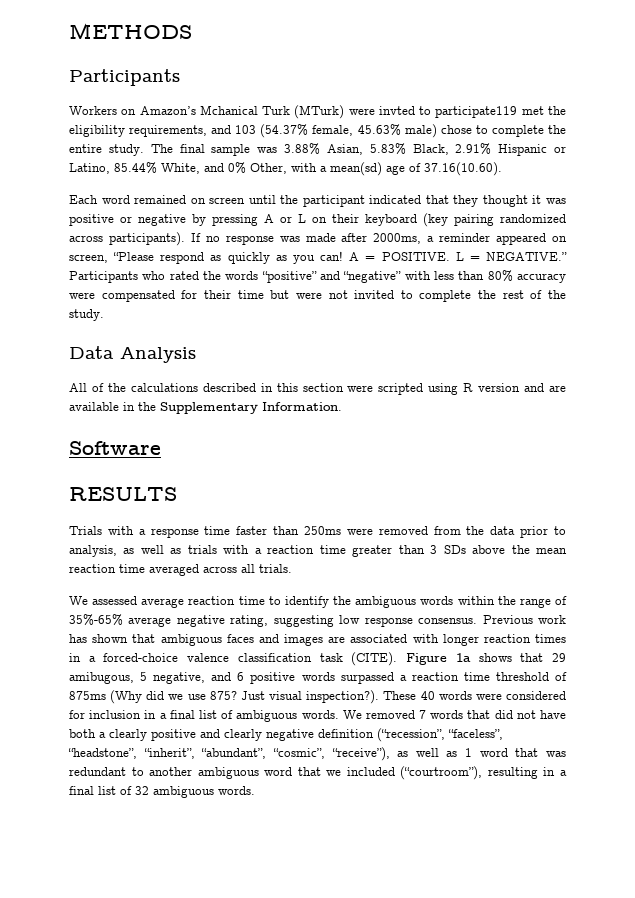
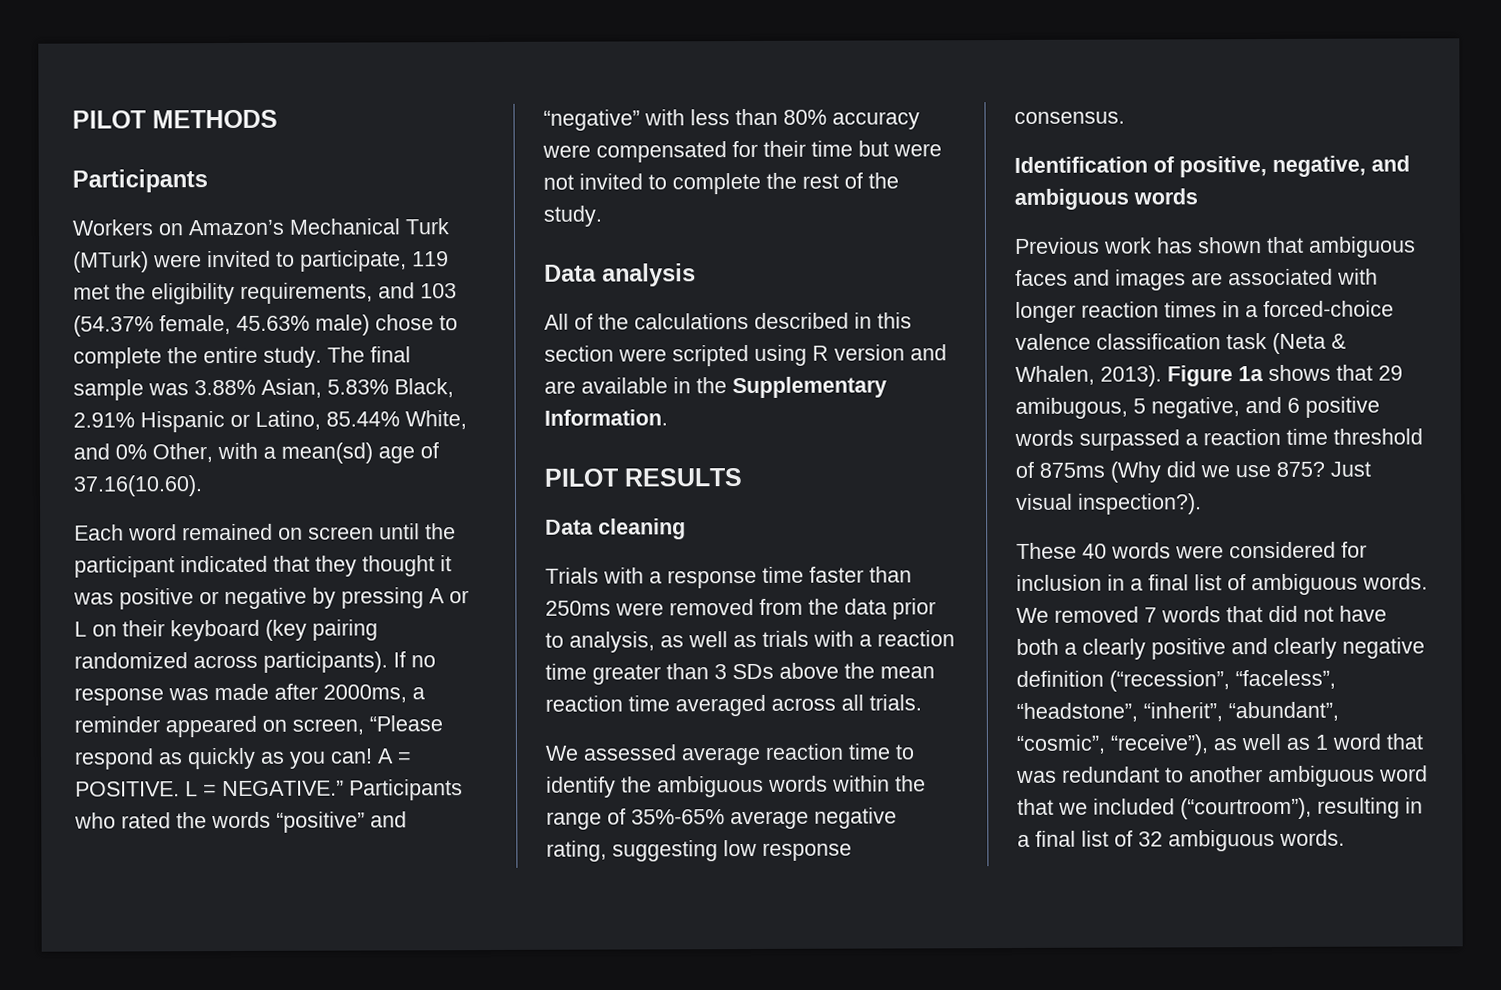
- METHODS
+ PILOT METHODS
- Workers on Amazon’s Mchanical Turk (MTurk) were invted to participate119 met the eligibility requirements, and 103 (54.37% female, 45.63% male) chose to complete the entire study.
+ Workers on Amazon’s Mechanical Turk (MTurk) were invited to participate, 119 met the eligibility requirements, and 103 (54.37% female, 45.63% male) chose to complete the entire study.
- Data Analysis
+ Data analysis
- Software
- RESULTS
+ PILOT RESULTS
+ Data cleaning
- We assessed average reaction time to identify the ambiguous words within the range of 35%-65% average negative rating, suggesting low response consensus. Previous work has shown that ambiguous faces and images are associated with longer reaction times in a forced-choice valence classification task (CITE).
+ We assessed average reaction time to identify the ambiguous words within the range of 35%-65% average negative rating, suggesting low response consensus.
+ Identification of positive, negative, and ambiguous words
+ Previous work has shown that ambiguous faces and images are associated with longer reaction times in a forced-choice valence classification task (Neta & Whalen, 2013).
- Just visual inspection?). These 40 words were considered for inclusion in a final list of ambiguous words.
+ Just visual inspection?).
+ These 40 words were considered for inclusion in a final list of ambiguous words.

